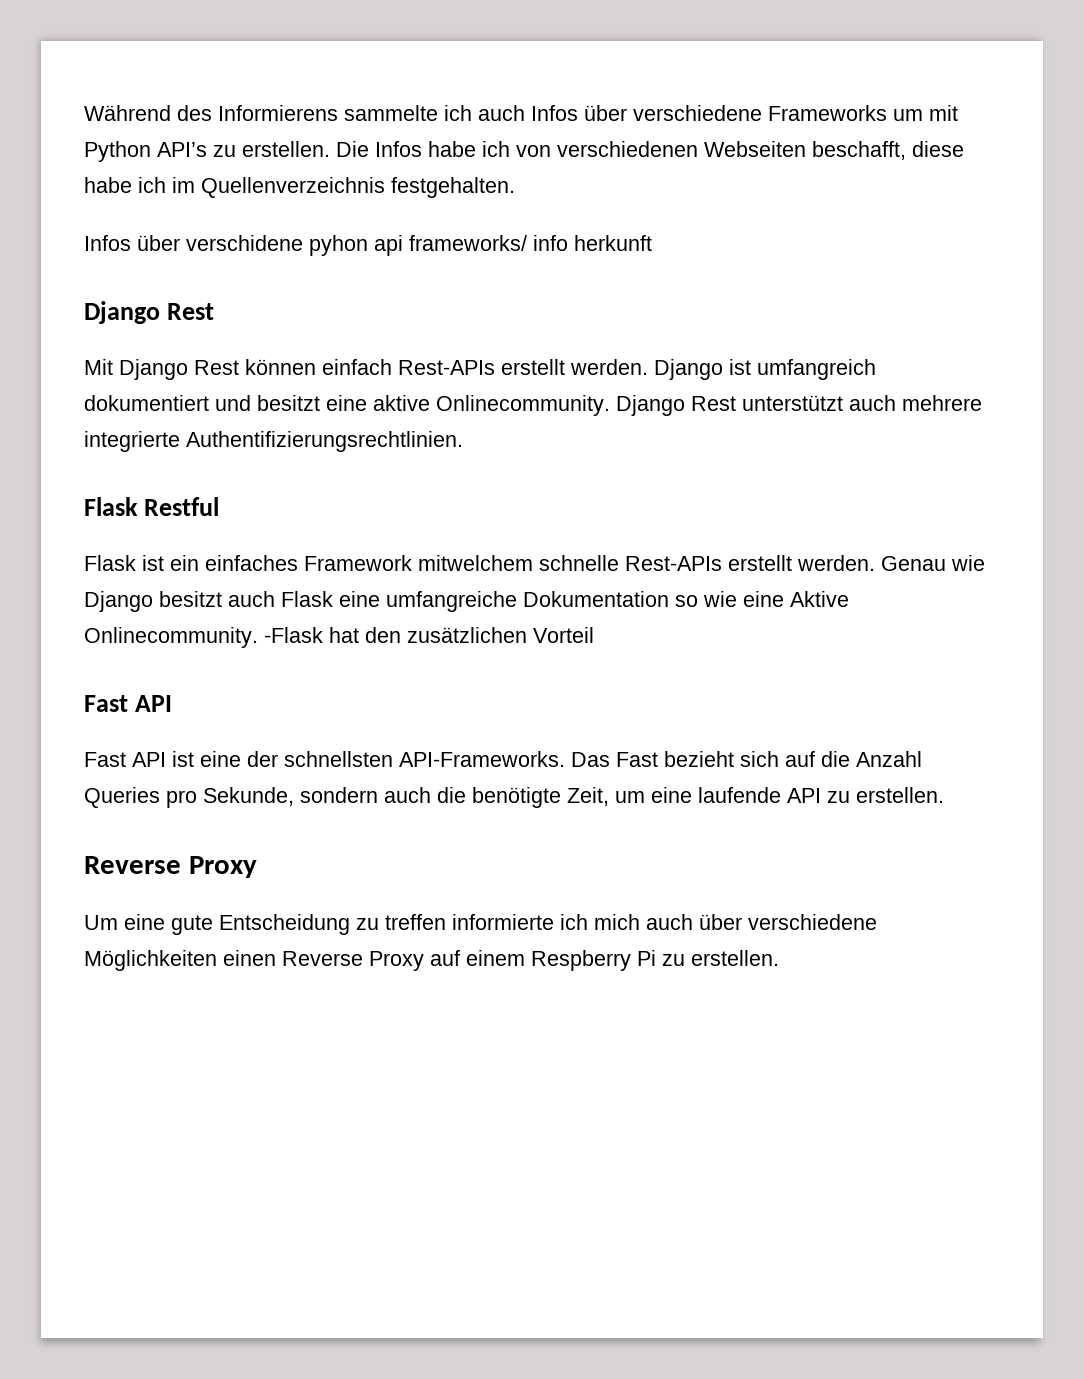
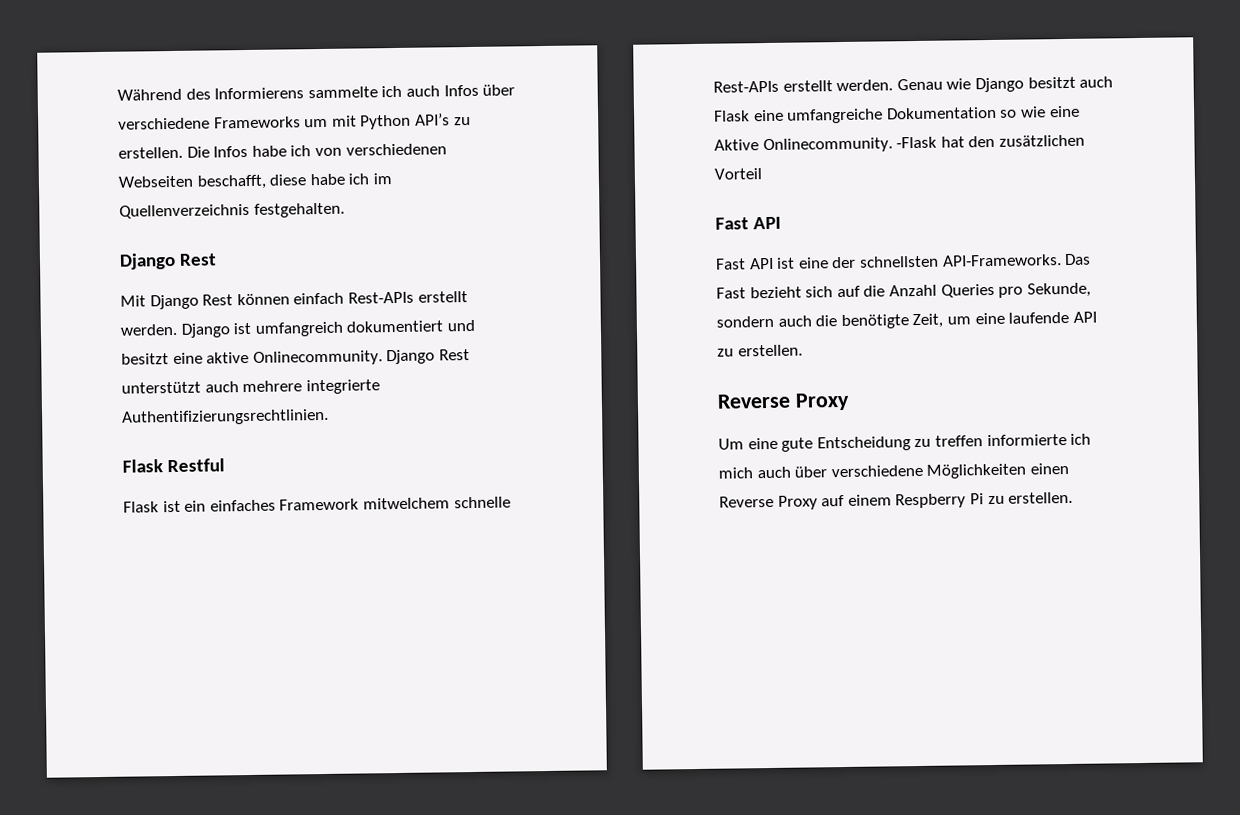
- Infos über verschidene pyhon api frameworks/ info herkunft

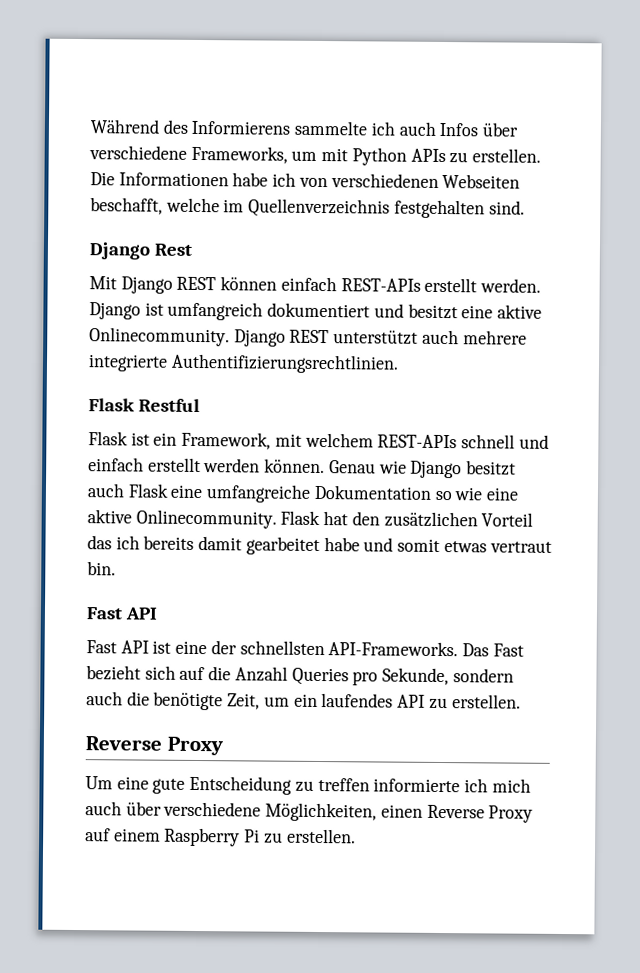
- Während des Informierens sammelte ich auch Infos über verschiedene Frameworks um mit Python API’s zu erstellen.
+ Während des Informierens sammelte ich auch Infos über verschiedene Frameworks, um mit Python APIs zu erstellen.
- Die Infos habe ich von verschiedenen Webseiten beschafft, diese habe ich im Quellenverzeichnis festgehalten.
+ Die Informationen habe ich von verschiedenen Webseiten beschafft, welche im Quellenverzeichnis festgehalten sind.
- Mit Django Rest können einfach Rest-APIs erstellt werden.
+ Mit Django REST können einfach REST-APIs erstellt werden.
- Django Rest unterstützt auch mehrere integrierte Authentifizierungsrechtlinien.
+ Django REST unterstützt auch mehrere integrierte Authentifizierungsrechtlinien.
- Flask ist ein einfaches Framework mitwelchem schnelle Rest-APIs erstellt werden.
+ Flask ist ein Framework, mit welchem REST-APIs schnell und einfach erstellt werden können.
- Genau wie Django besitzt auch Flask eine umfangreiche Dokumentation so wie eine Aktive Onlinecommunity. -Flask hat den zusätzlichen Vorteil
+ Genau wie Django besitzt auch Flask eine umfangreiche Dokumentation so wie eine aktive Onlinecommunity. Flask hat den zusätzlichen Vorteil das ich bereits damit gearbeitet habe und somit etwas vertraut bin.
- Das Fast bezieht sich auf die Anzahl Queries pro Sekunde, sondern auch die benötigte Zeit, um eine laufende API zu erstellen.
+ Das Fast bezieht sich auf die Anzahl Queries pro Sekunde, sondern auch die benötigte Zeit, um ein laufendes API zu erstellen.
- Um eine gute Entscheidung zu treffen informierte ich mich auch über verschiedene Möglichkeiten einen Reverse Proxy auf einem Respberry Pi zu erstellen.
+ Um eine gute Entscheidung zu treffen informierte ich mich auch über verschiedene Möglichkeiten, einen Reverse Proxy auf einem Raspberry Pi zu erstellen.

